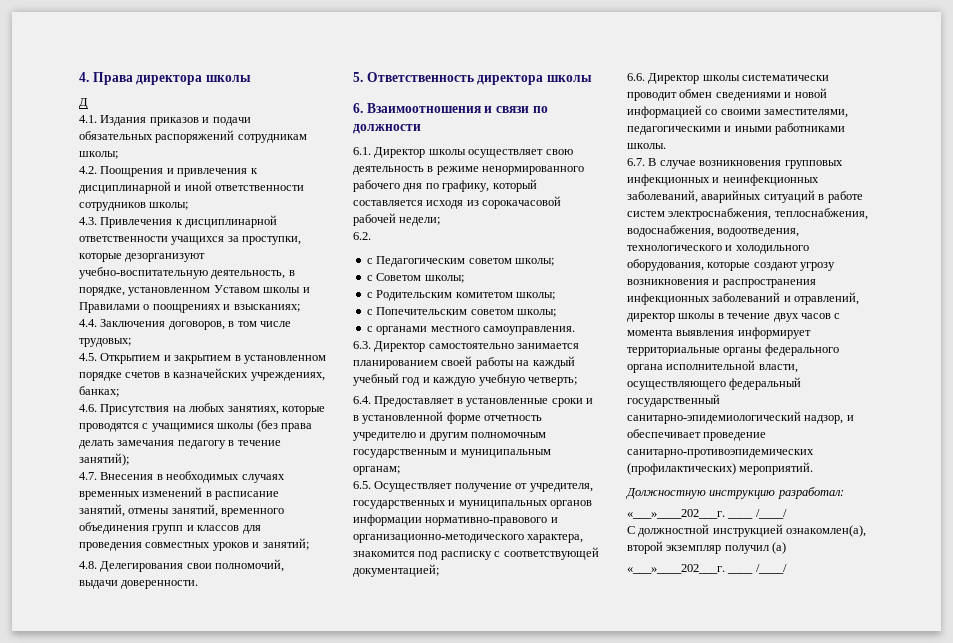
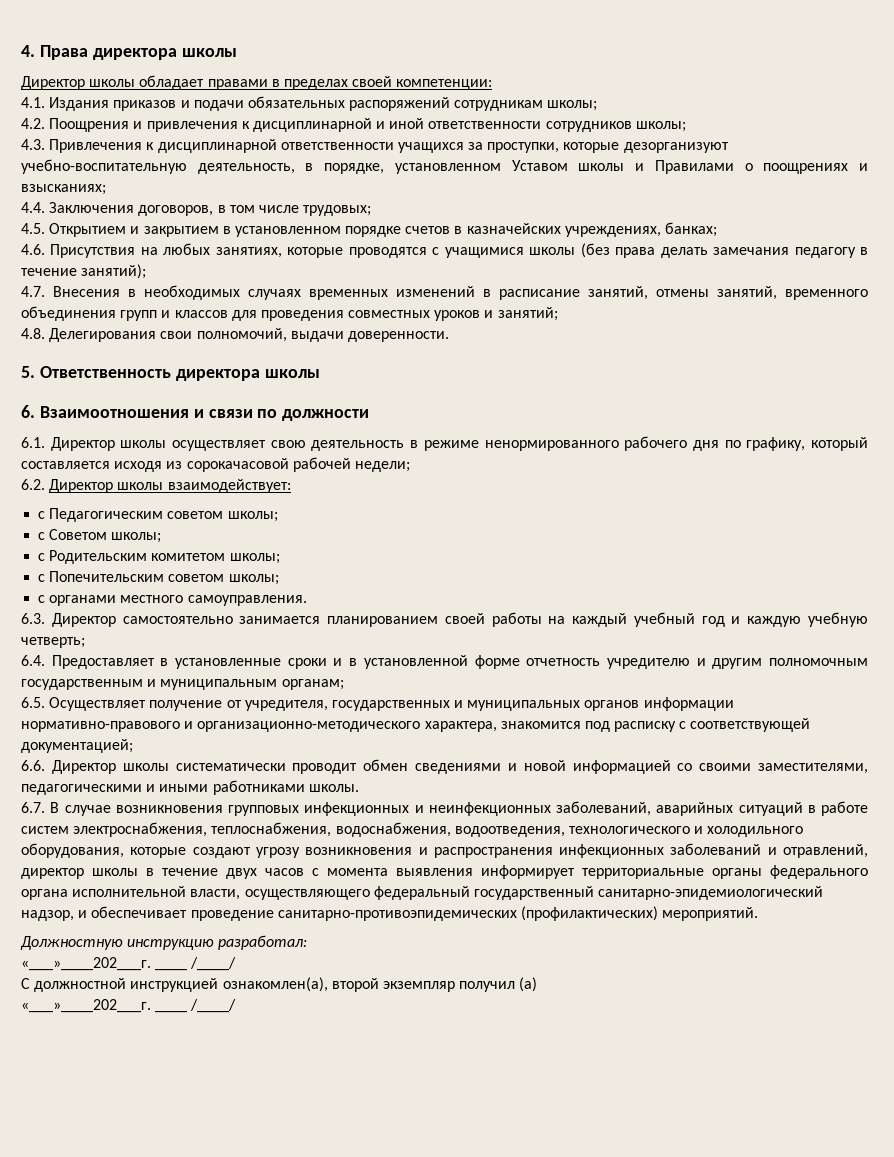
- Д
+ Директор школы обладает правами в пределах своей компетенции:
- 6.2.
+ 6.2. Директор школы взаимодействует:

